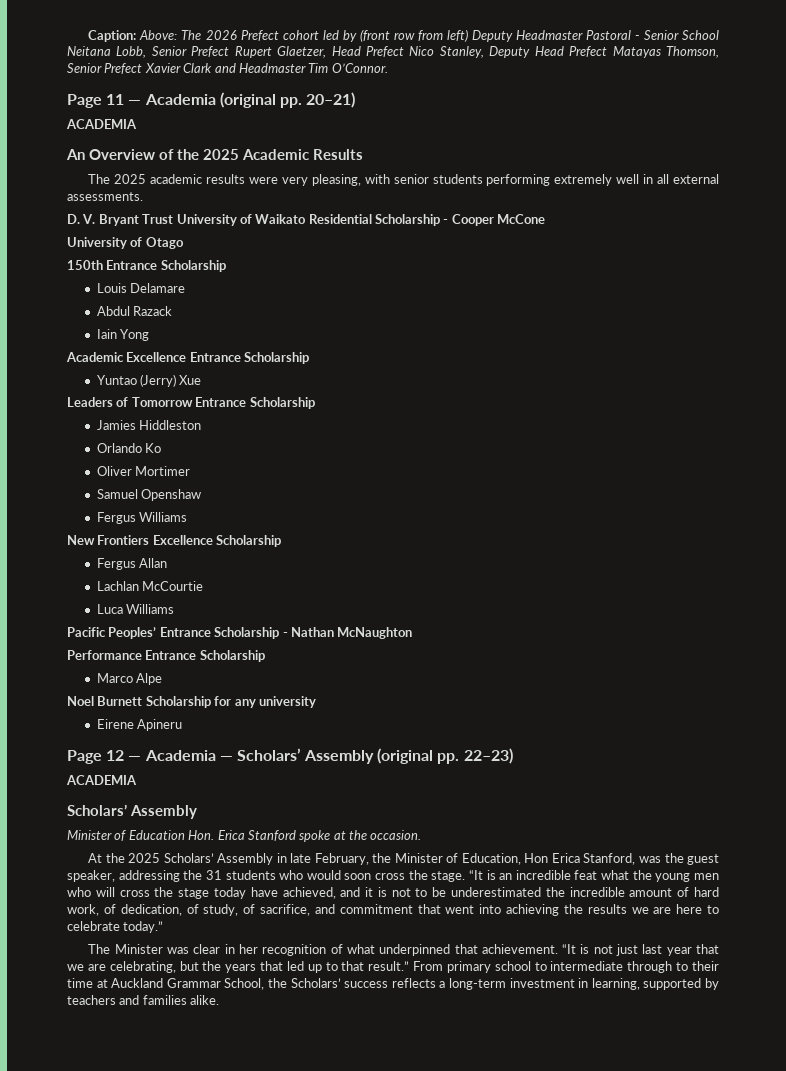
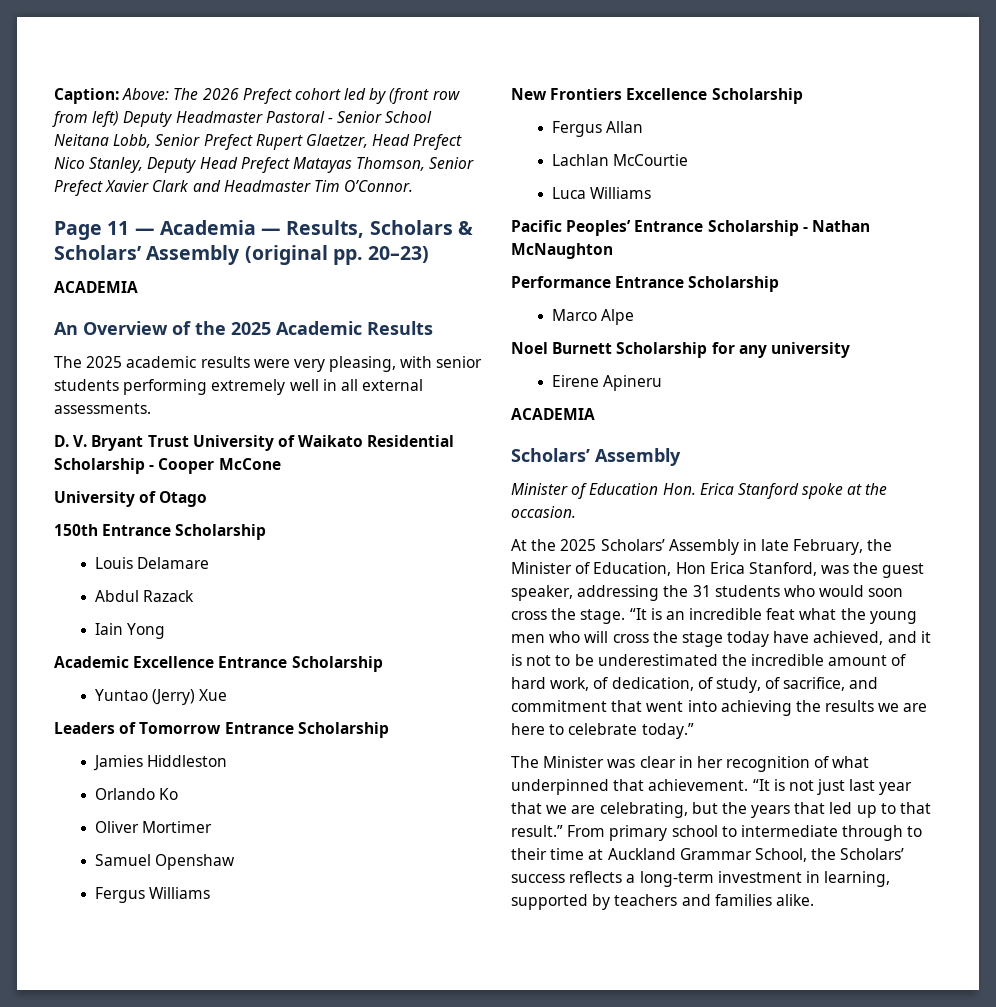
- Page 11 — Academia (original pp. 20–21)
+ Page 11 — Academia — Results, Scholars & Scholars’ Assembly (original pp. 20–23)
- Page 12 — Academia — Scholars’ Assembly (original pp. 22–23)

